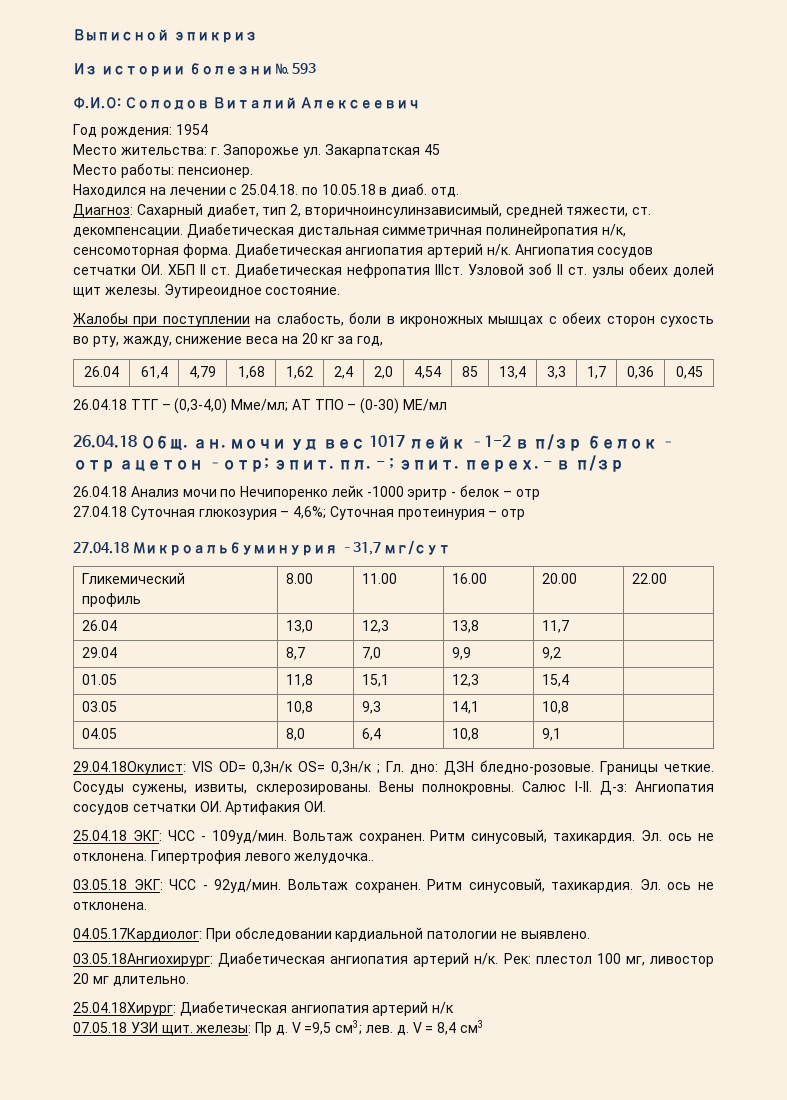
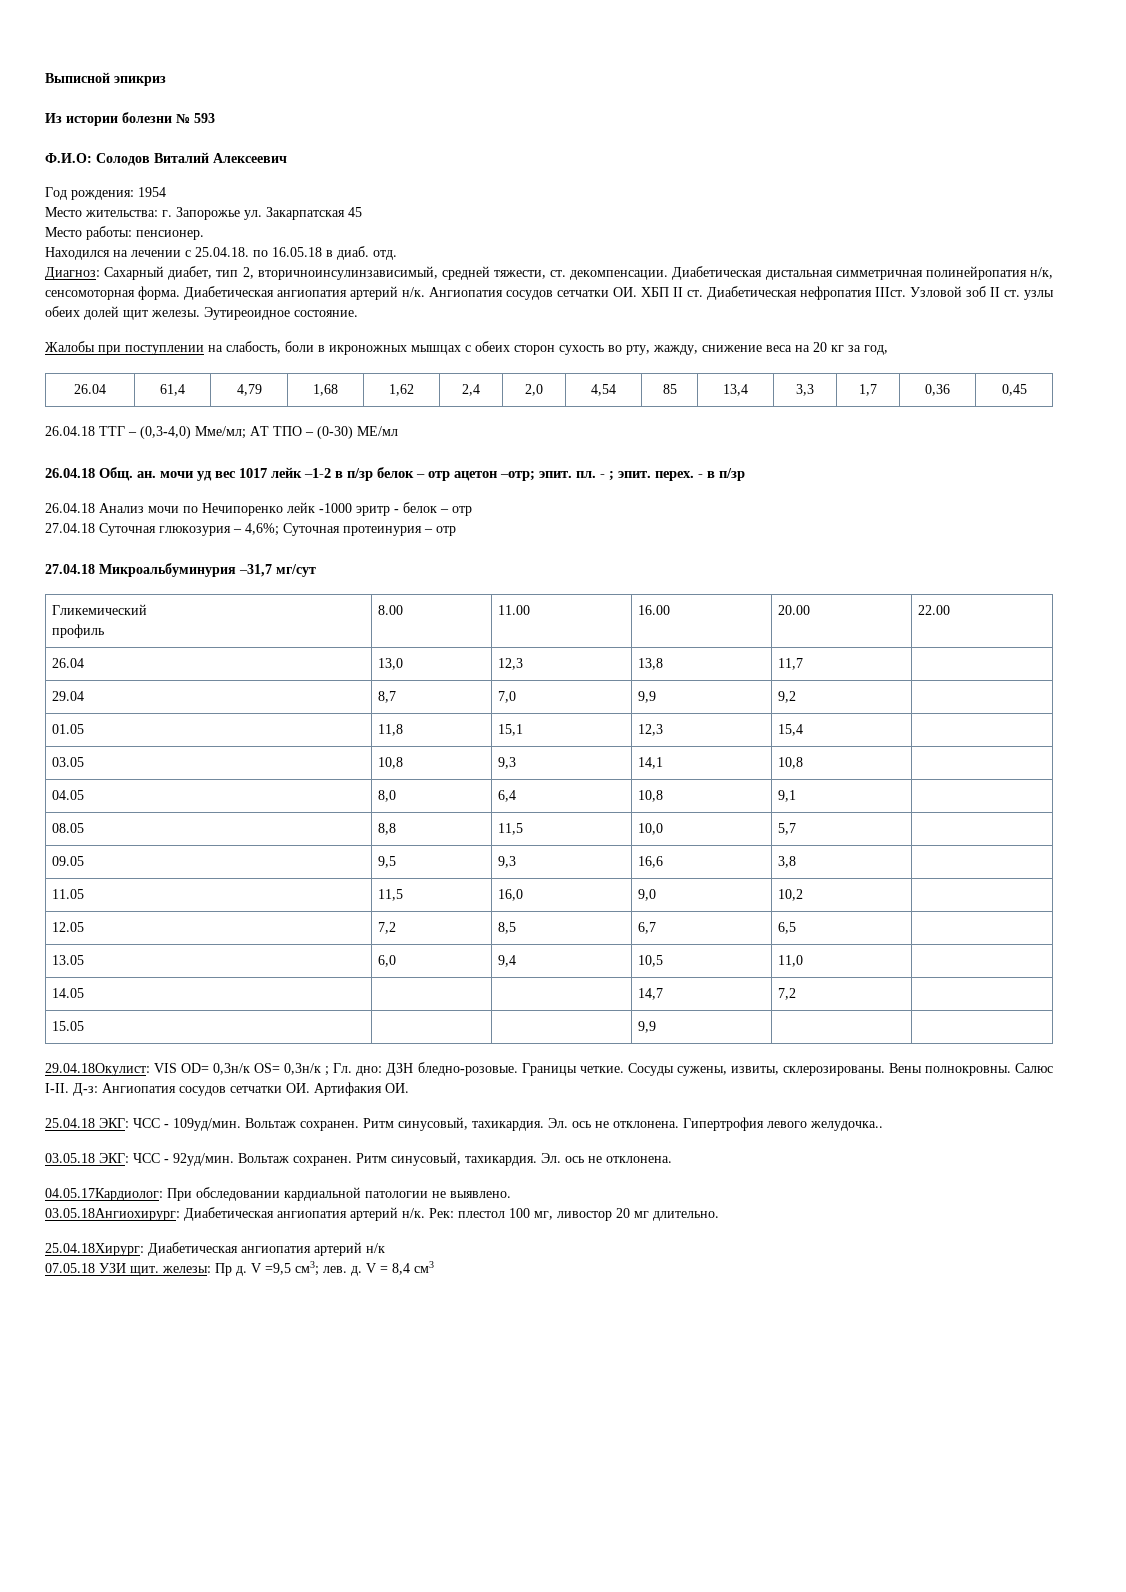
- Находился на лечении с 25.04.18. по 10.05.18 в диаб. отд.
+ Находился на лечении с 25.04.18. по 16.05.18 в диаб. отд.
+ 08.05 | 8,8 | 11,5 | 10,0 | 5,7 |
+ 09.05 | 9,5 | 9,3 | 16,6 | 3,8 |
+ 11.05 | 11,5 | 16,0 | 9,0 | 10,2 |
+ 12.05 | 7,2 | 8,5 | 6,7 | 6,5 |
+ 13.05 | 6,0 | 9,4 | 10,5 | 11,0 |
+ 14.05 | | | 14,7 | 7,2 |
+ 15.05 | | | 9,9 | |

